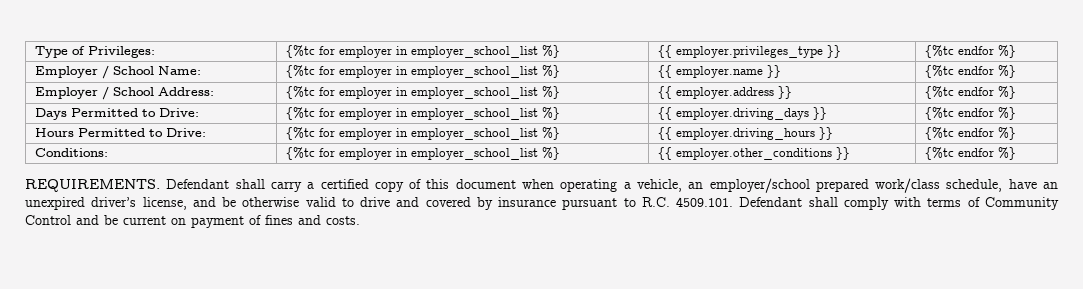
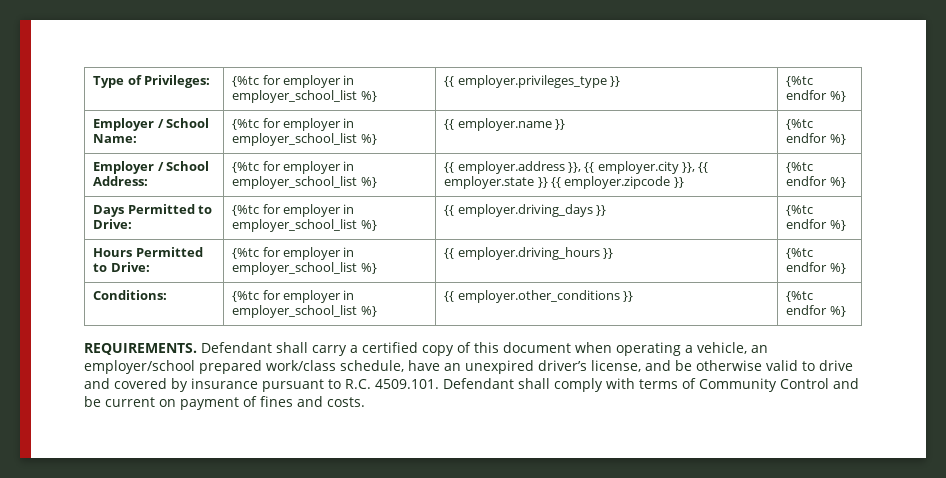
- Employer / School Address: | {%tc for employer in employer_school_list %} | {{ employer.address }} | {%tc endfor %}
+ Employer / School Address: | {%tc for employer in employer_school_list %} | {{ employer.address }}, {{ employer.city }}, {{ employer.state }} {{ employer.zipcode }} | {%tc endfor %}

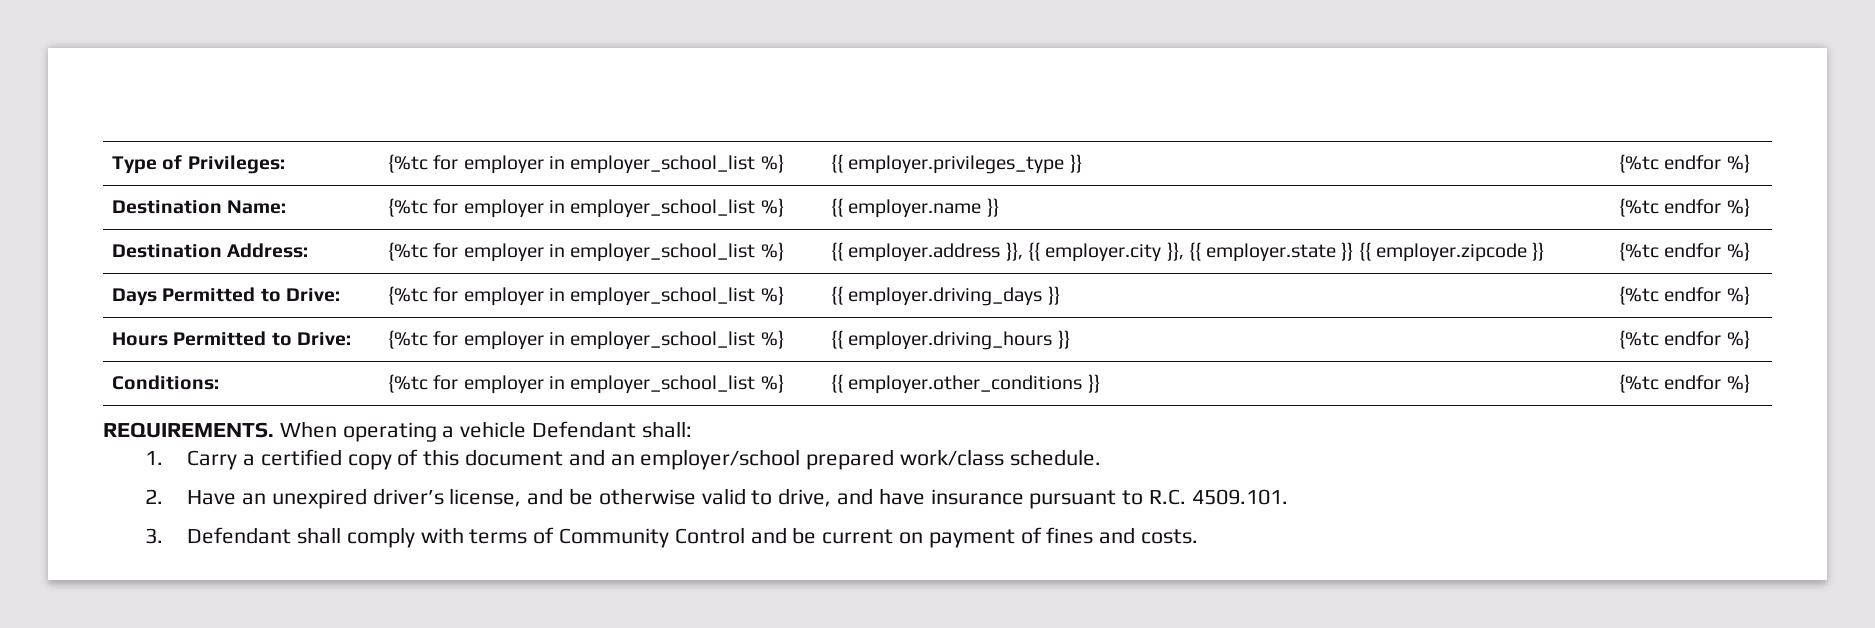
- Employer / School Name: | {%tc for employer in employer_school_list %} | {{ employer.name }} | {%tc endfor %}
+ Destination Name: | {%tc for employer in employer_school_list %} | {{ employer.name }} | {%tc endfor %}
- Employer / School Address: | {%tc for employer in employer_school_list %} | {{ employer.address }}, {{ employer.city }}, {{ employer.state }} {{ employer.zipcode }} | {%tc endfor %}
+ Destination Address: | {%tc for employer in employer_school_list %} | {{ employer.address }}, {{ employer.city }}, {{ employer.state }} {{ employer.zipcode }} | {%tc endfor %}
- Defendant shall carry a certified copy of this document when operating a vehicle, an employer/school prepared work/class schedule, have an unexpired driver’s license, and be otherwise valid to drive and covered by insurance pursuant to R.C. 4509.101. Defendant shall comply with terms of Community Control and be current on payment of fines and costs.
+ When operating a vehicle Defendant shall:
+ 1. Carry a certified copy of this document and an employer/school prepared work/class schedule.
+ 2. Have an unexpired driver’s license, and be otherwise valid to drive, and have insurance pursuant to R.C. 4509.101.
+ 3. Defendant shall comply with terms of Community Control and be current on payment of fines and costs.

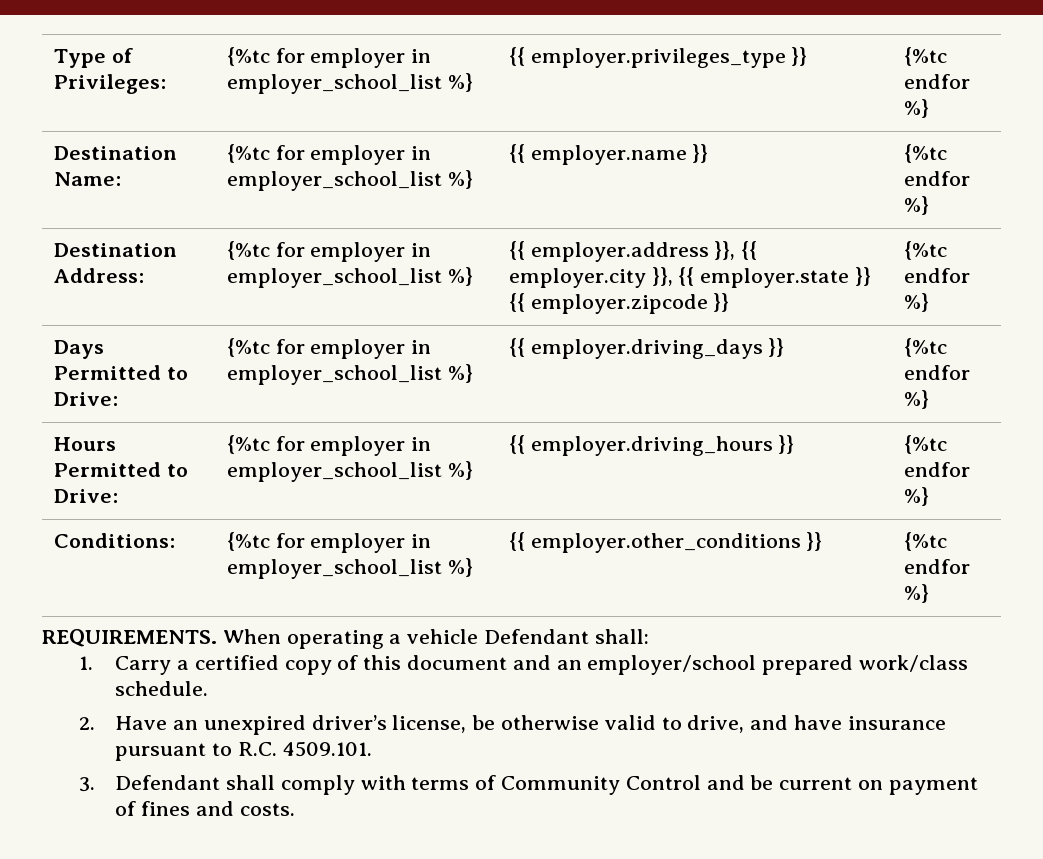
- 2. Have an unexpired driver’s license, and be otherwise valid to drive, and have insurance pursuant to R.C. 4509.101.
+ 2. Have an unexpired driver’s license, be otherwise valid to drive, and have insurance pursuant to R.C. 4509.101.

